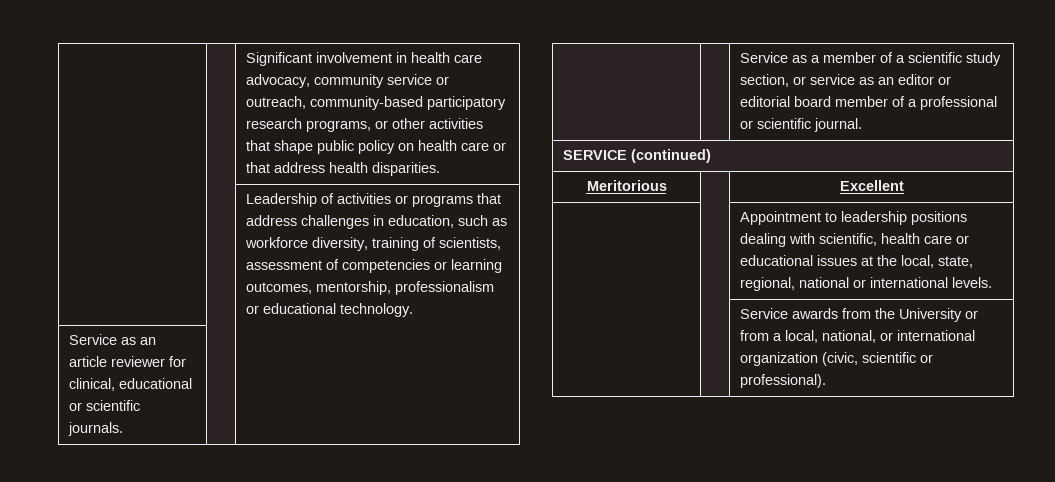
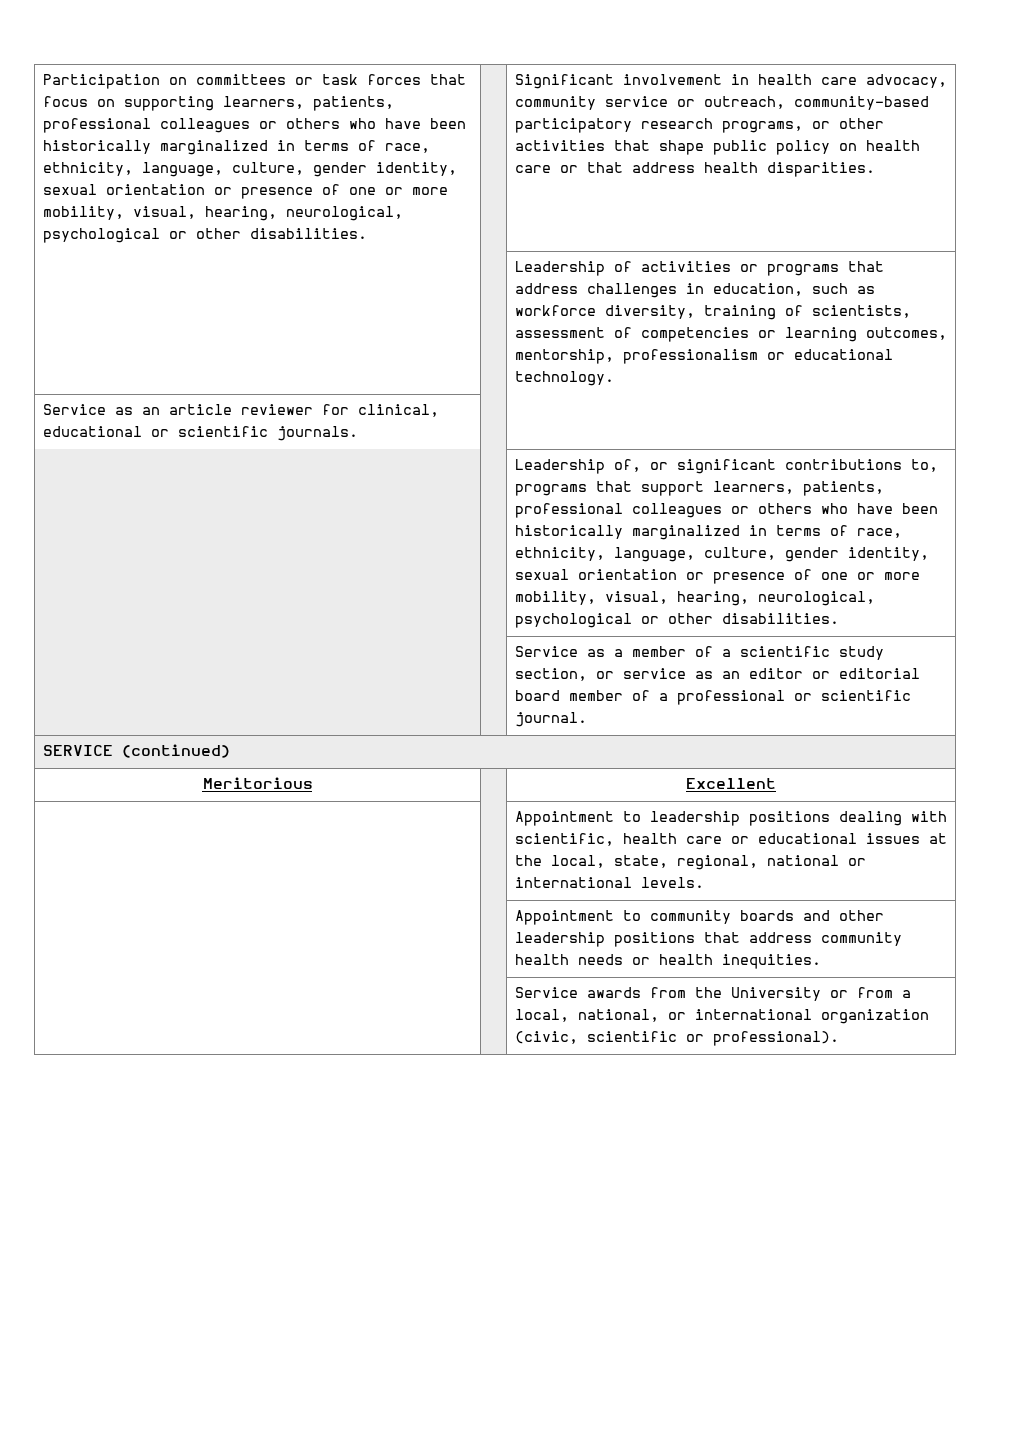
+ Participation on committees or task forces that focus on supporting learners, patients, professional colleagues or others who have been historically marginalized in terms of race, ethnicity, language, culture, gender identity, sexual orientation or presence of one or more mobility, visual, hearing, neurological, psychological or other disabilities.
+ Leadership of, or significant contributions to, programs that support learners, patients, professional colleagues or others who have been historically marginalized in terms of race, ethnicity, language, culture, gender identity, sexual orientation or presence of one or more mobility, visual, hearing, neurological, psychological or other disabilities.
+ | | Appointment to community boards and other leadership positions that address community health needs or health inequities.

